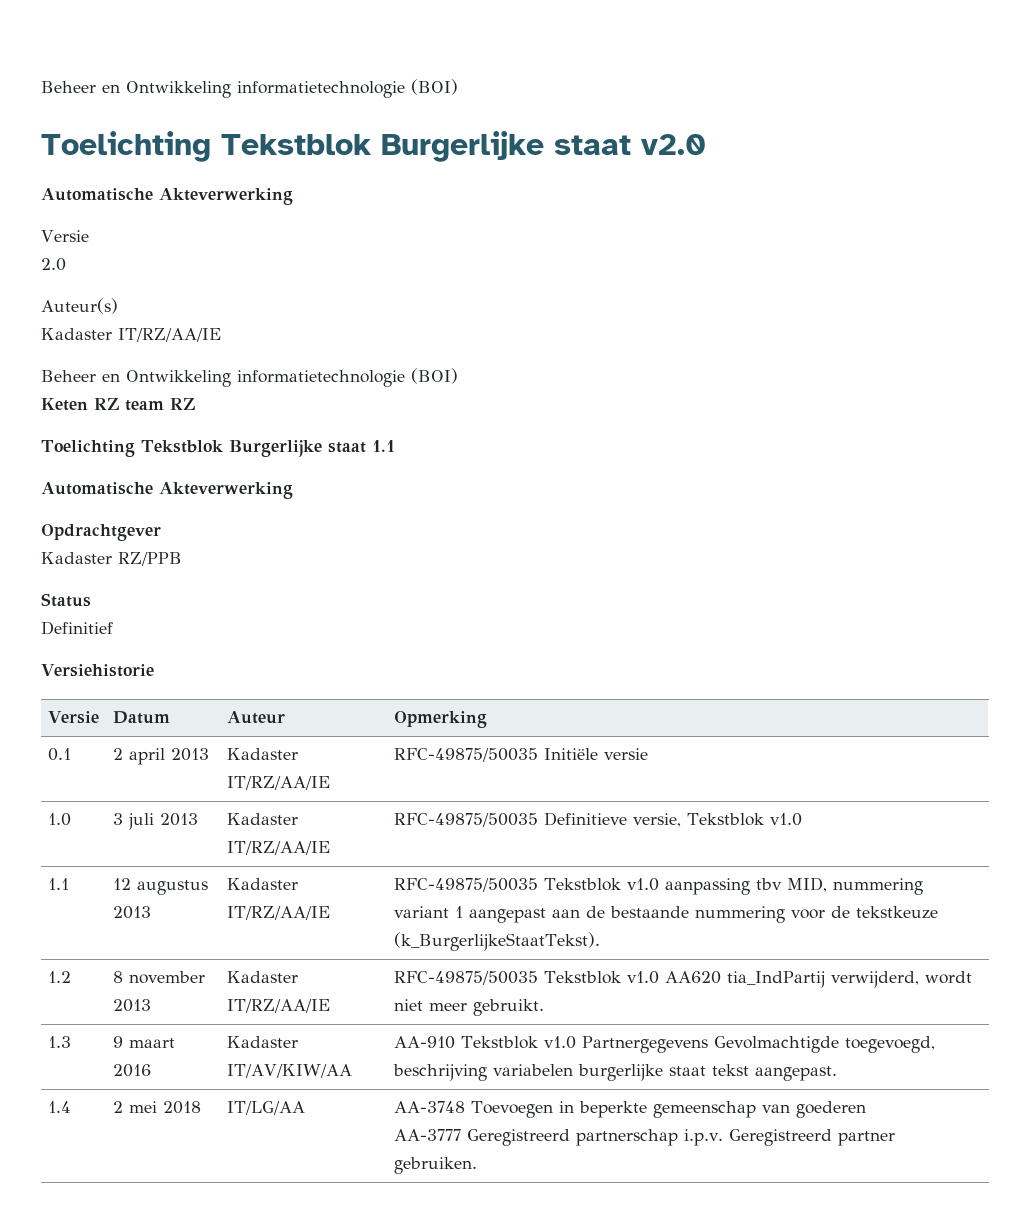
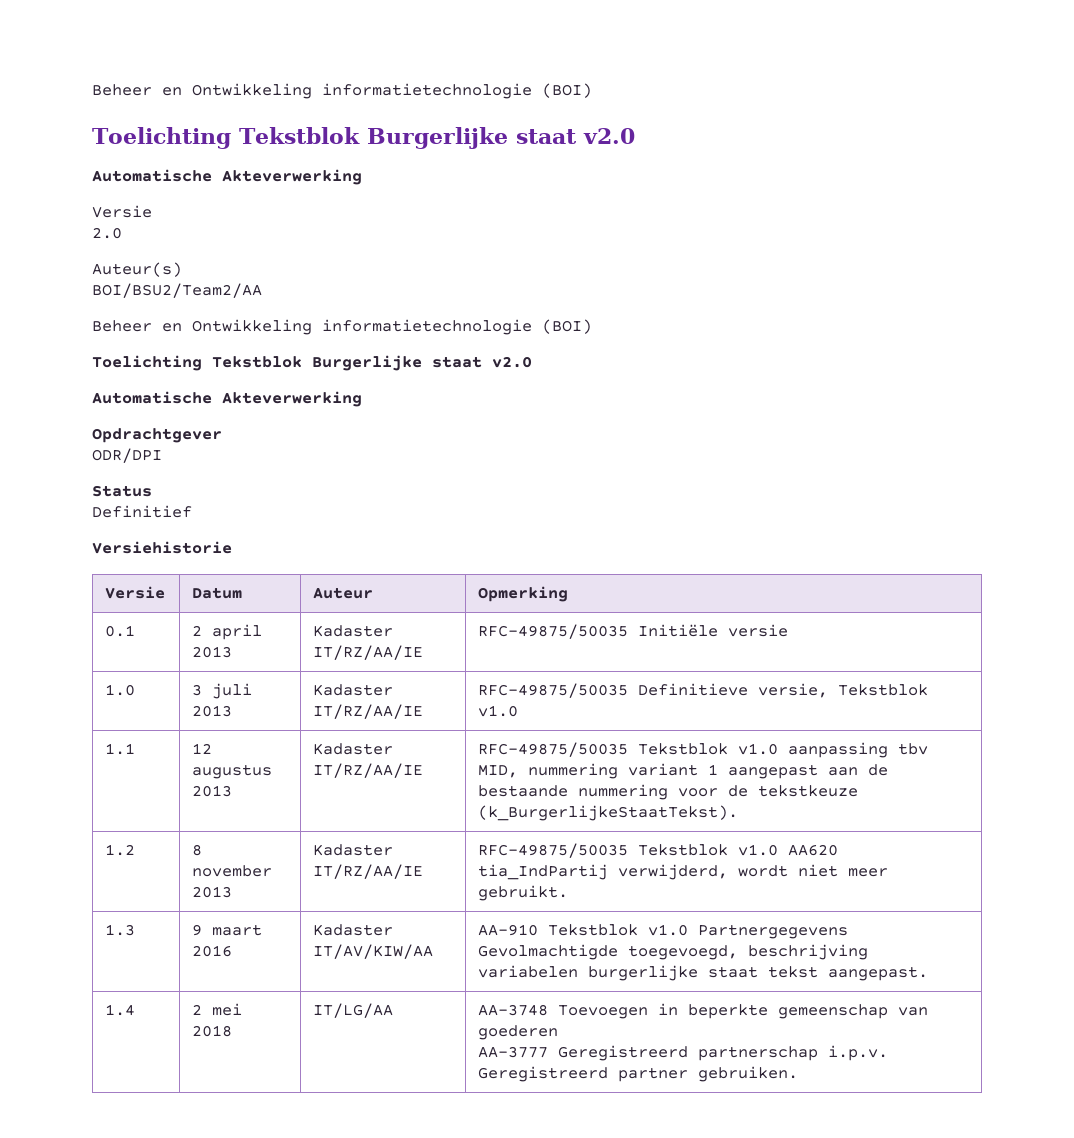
  Auteur(s)
- Kadaster IT/RZ/AA/IE
+ BOI/BSU2/Team2/AA
  Beheer en Ontwikkeling informatietechnologie (BOI)
- Keten RZ team RZ
- Toelichting Tekstblok Burgerlijke staat 1.1
+ Toelichting Tekstblok Burgerlijke staat v2.0
- Kadaster RZ/PPB
+ ODR/DPI

